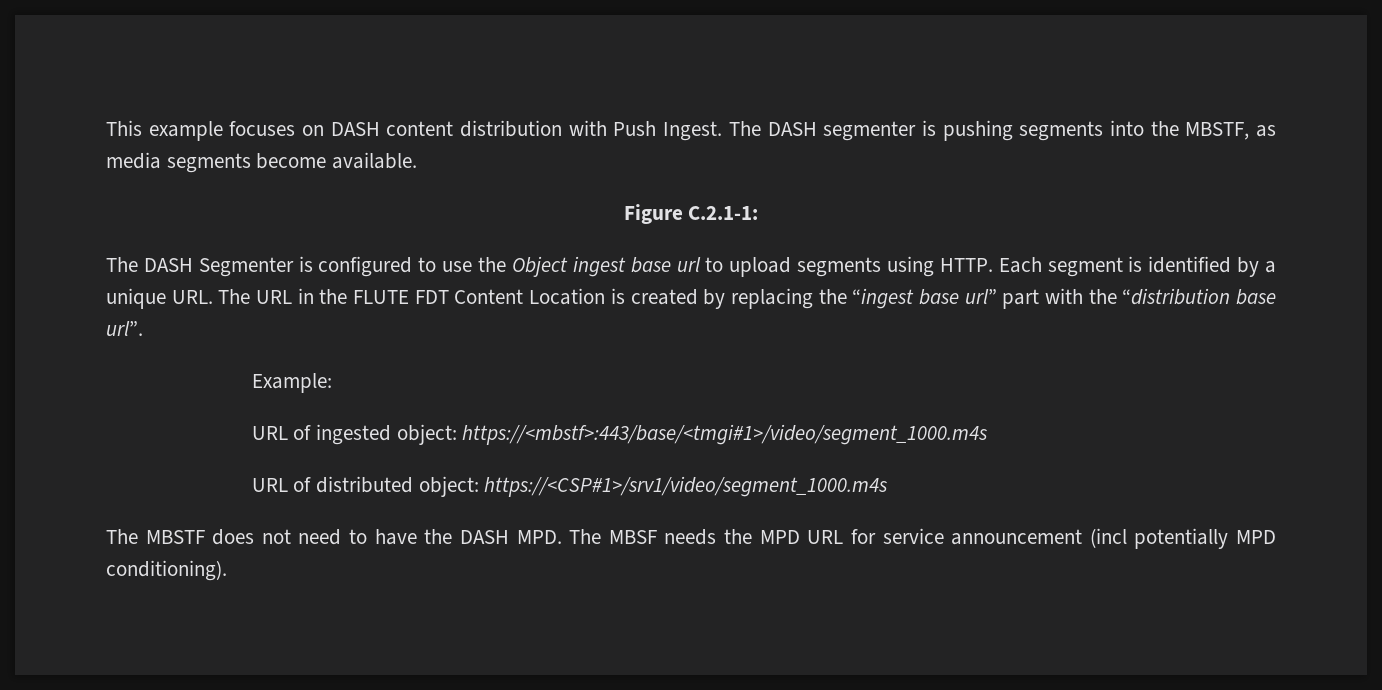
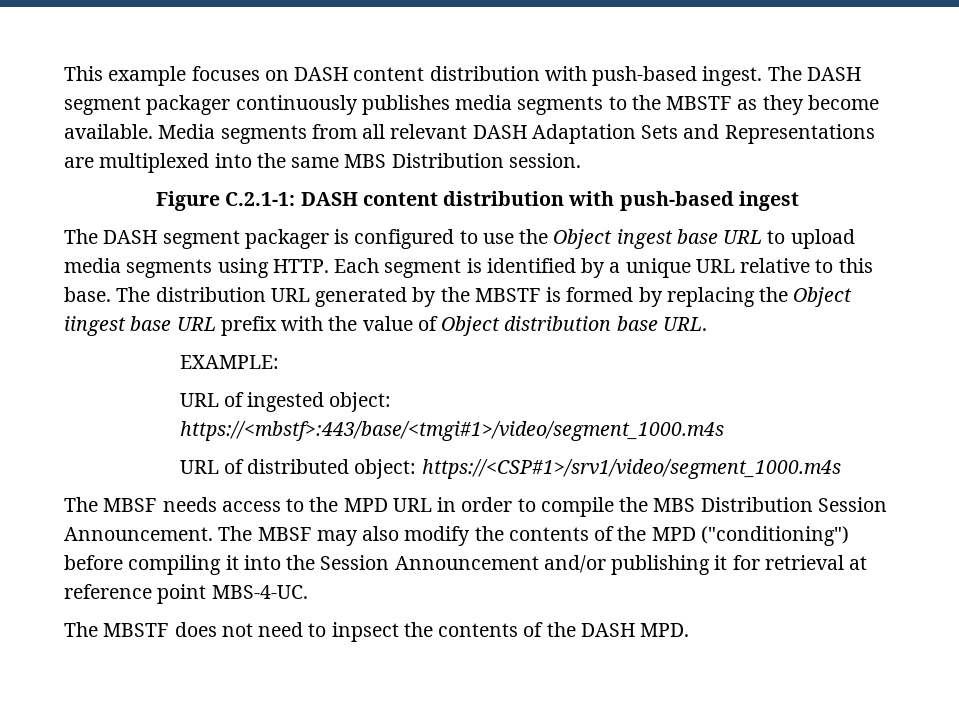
- This example focuses on DASH content distribution with Push Ingest. The DASH segmenter is pushing segments into the MBSTF, as media segments become available.
- Figure C.2.1-1:
- The DASH Segmenter is configured to use the Object ingest base url to upload segments using HTTP.
+ This example focuses on DASH content distribution with push-based ingest. The DASH segment packager continuously publishes media segments to the MBSTF as they become available. Media segments from all relevant DASH Adaptation Sets and Representations are multiplexed into the same MBS Distribution session.
+ Figure C.2.1-1: DASH content distribution with push-based ingest
+ The DASH segment packager is configured to use the Object ingest base URL to upload media segments using HTTP.
- Each segment is identified by a unique URL. The URL in the FLUTE FDT Content Location is created by replacing the “ingest base url” part with the “distribution base url”.
- Example:
+ Each segment is identified by a unique URL relative to this base. The distribution URL generated by the MBSTF is formed by replacing the Object iingest base URL prefix with the value of Object distribution base URL.
+ EXAMPLE:
+ The MBSF needs access to the MPD URL in order to compile the MBS Distribution Session Announcement. The MBSF may also modify the contents of the MPD ("conditioning") before compiling it into the Session Announcement and/or publishing it for retrieval at reference point MBS-4-UC.
- The MBSTF does not need to have the DASH MPD. The MBSF needs the MPD URL for service announcement (incl potentially MPD conditioning).
+ The MBSTF does not need to inpsect the contents of the DASH MPD.

